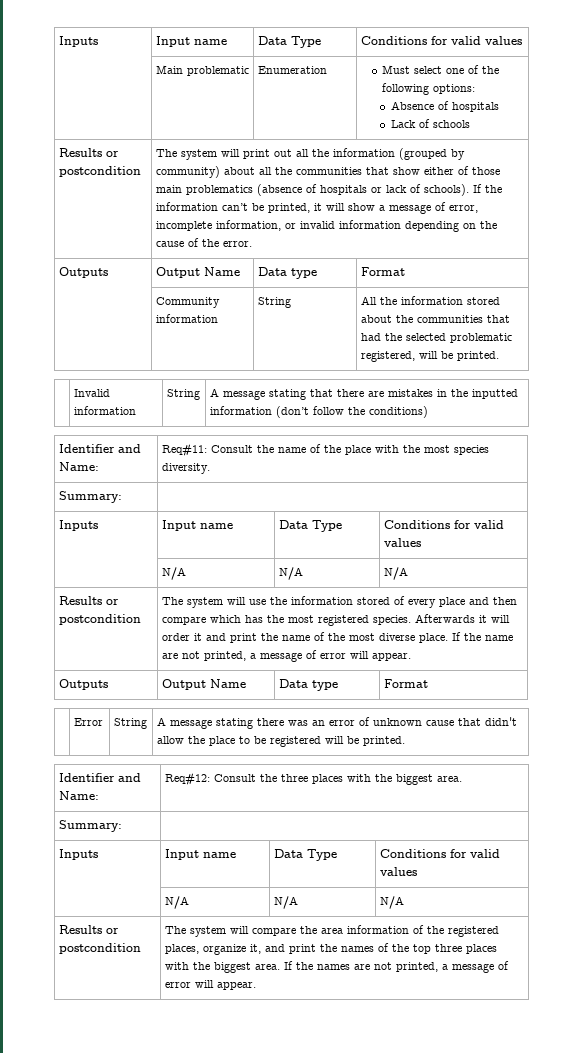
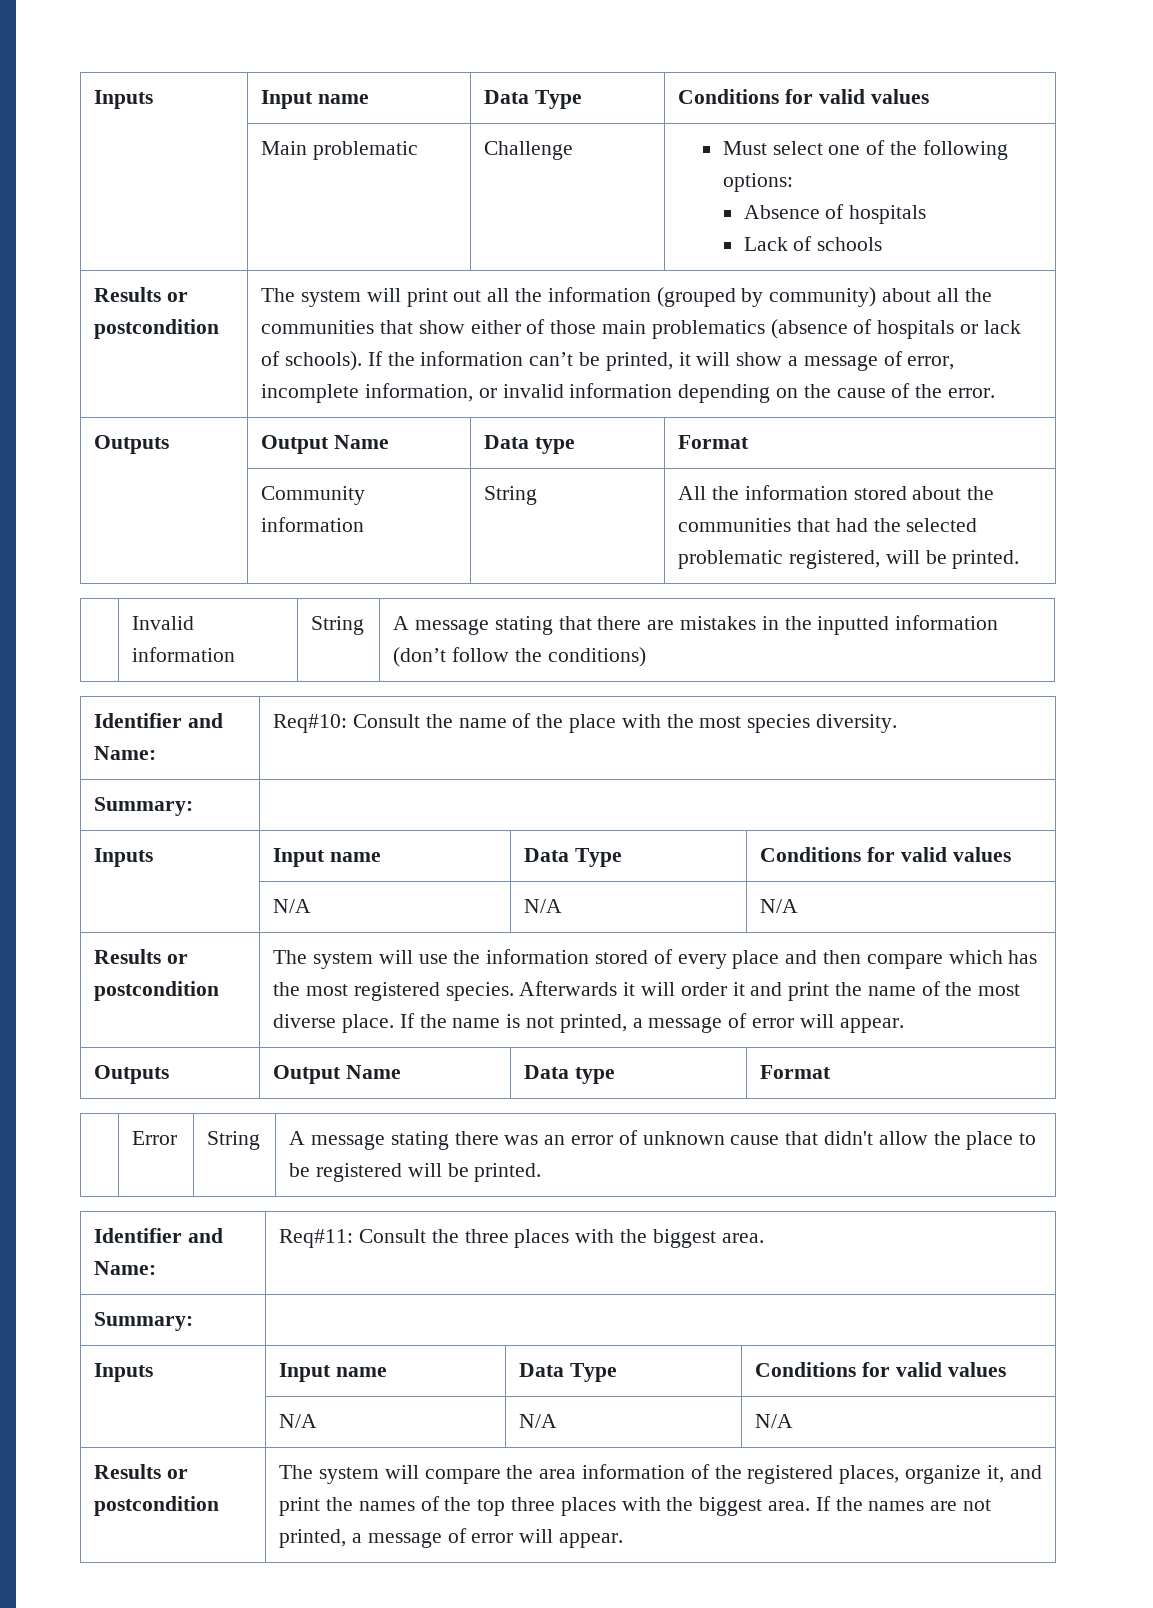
- | Main problematic | Enumeration | Must select one of the following options:
+ | Main problematic | Challenge | Must select one of the following options:
- Identifier and Name: | Req#11: Consult the name of the place with the most species diversity.
+ Identifier and Name: | Req#10: Consult the name of the place with the most species diversity.
- If the name are not printed, a message of error will appear.
+ If the name is not printed, a message of error will appear.
- Identifier and Name: | Req#12: Consult the three places with the biggest area.
+ Identifier and Name: | Req#11: Consult the three places with the biggest area.

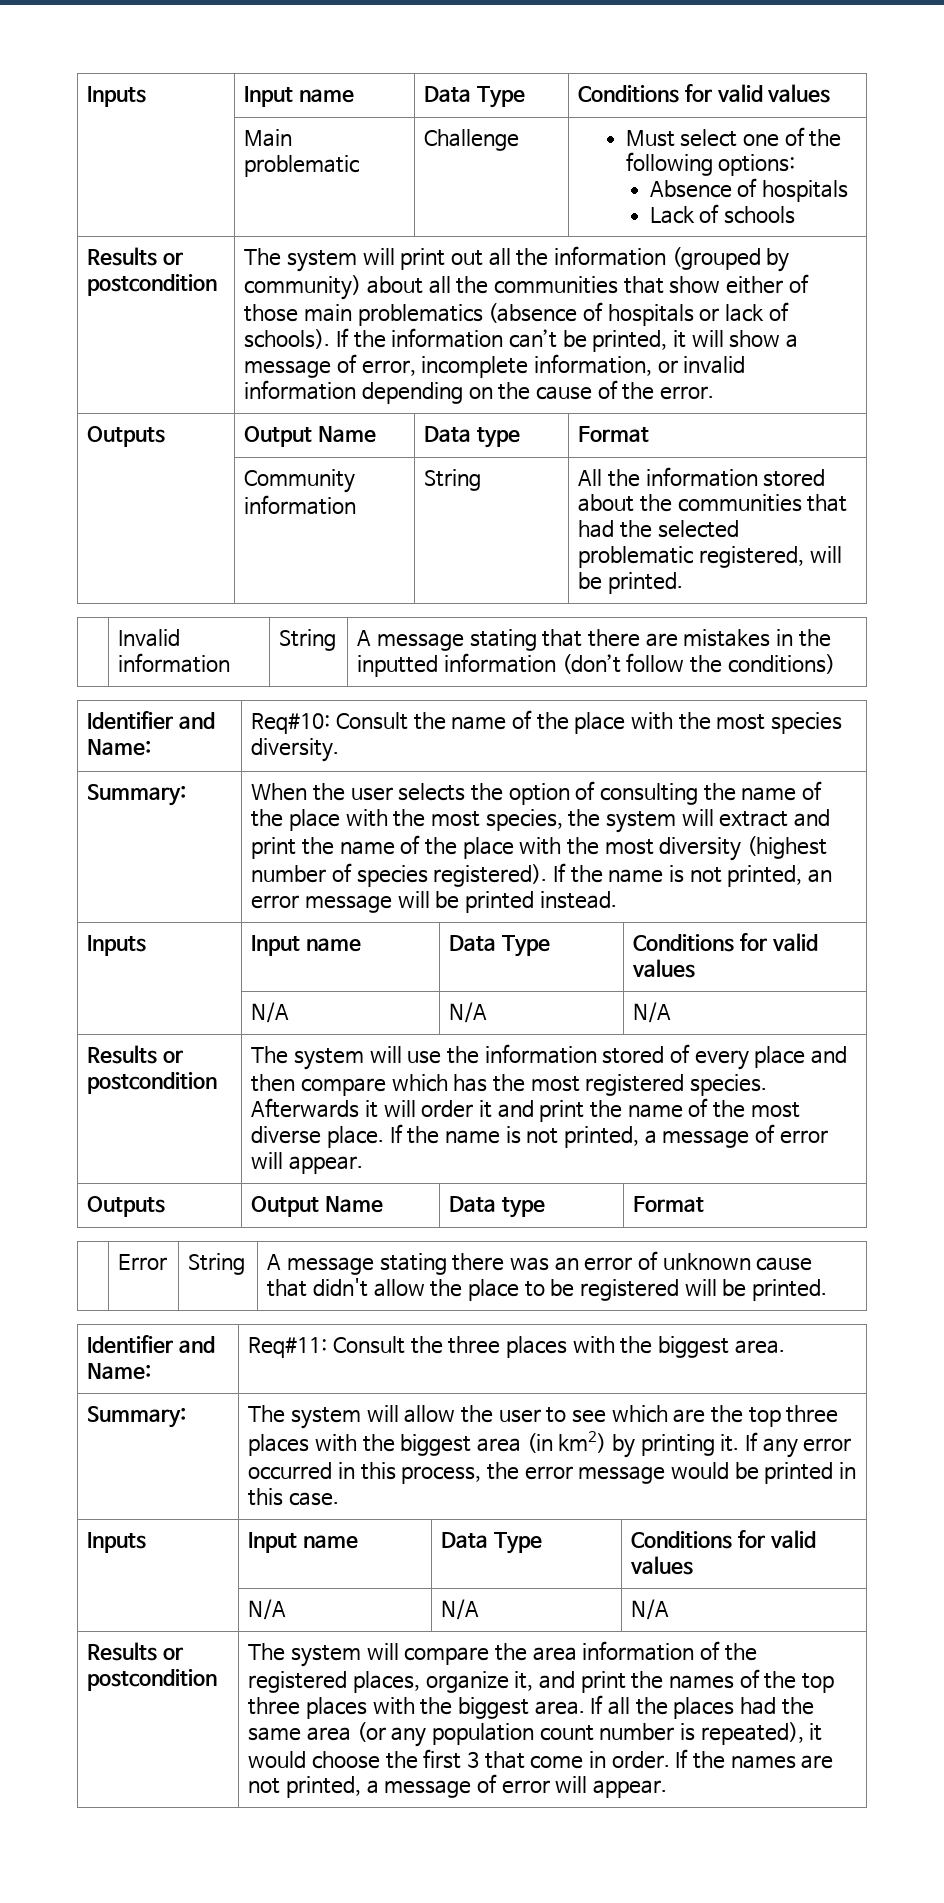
+ When the user selects the option of consulting the name of the place with the most species, the system will extract and print the name of the place with the most diversity (highest number of species registered). If the name is not printed, an error message will be printed instead.
  Identifier and Name: | Req#11: Consult the three places with the biggest area.
- Summary: |
+ Summary: | The system will allow the user to see which are the top three places with the biggest area (in km2) by printing it. If any error occurred in this process, the error message would be printed in this case.
- If the names are not printed, a message of error will appear.
+ If all the places had the same area (or any population count number is repeated), it would choose the first 3 that come in order. If the names are not printed, a message of error will appear.

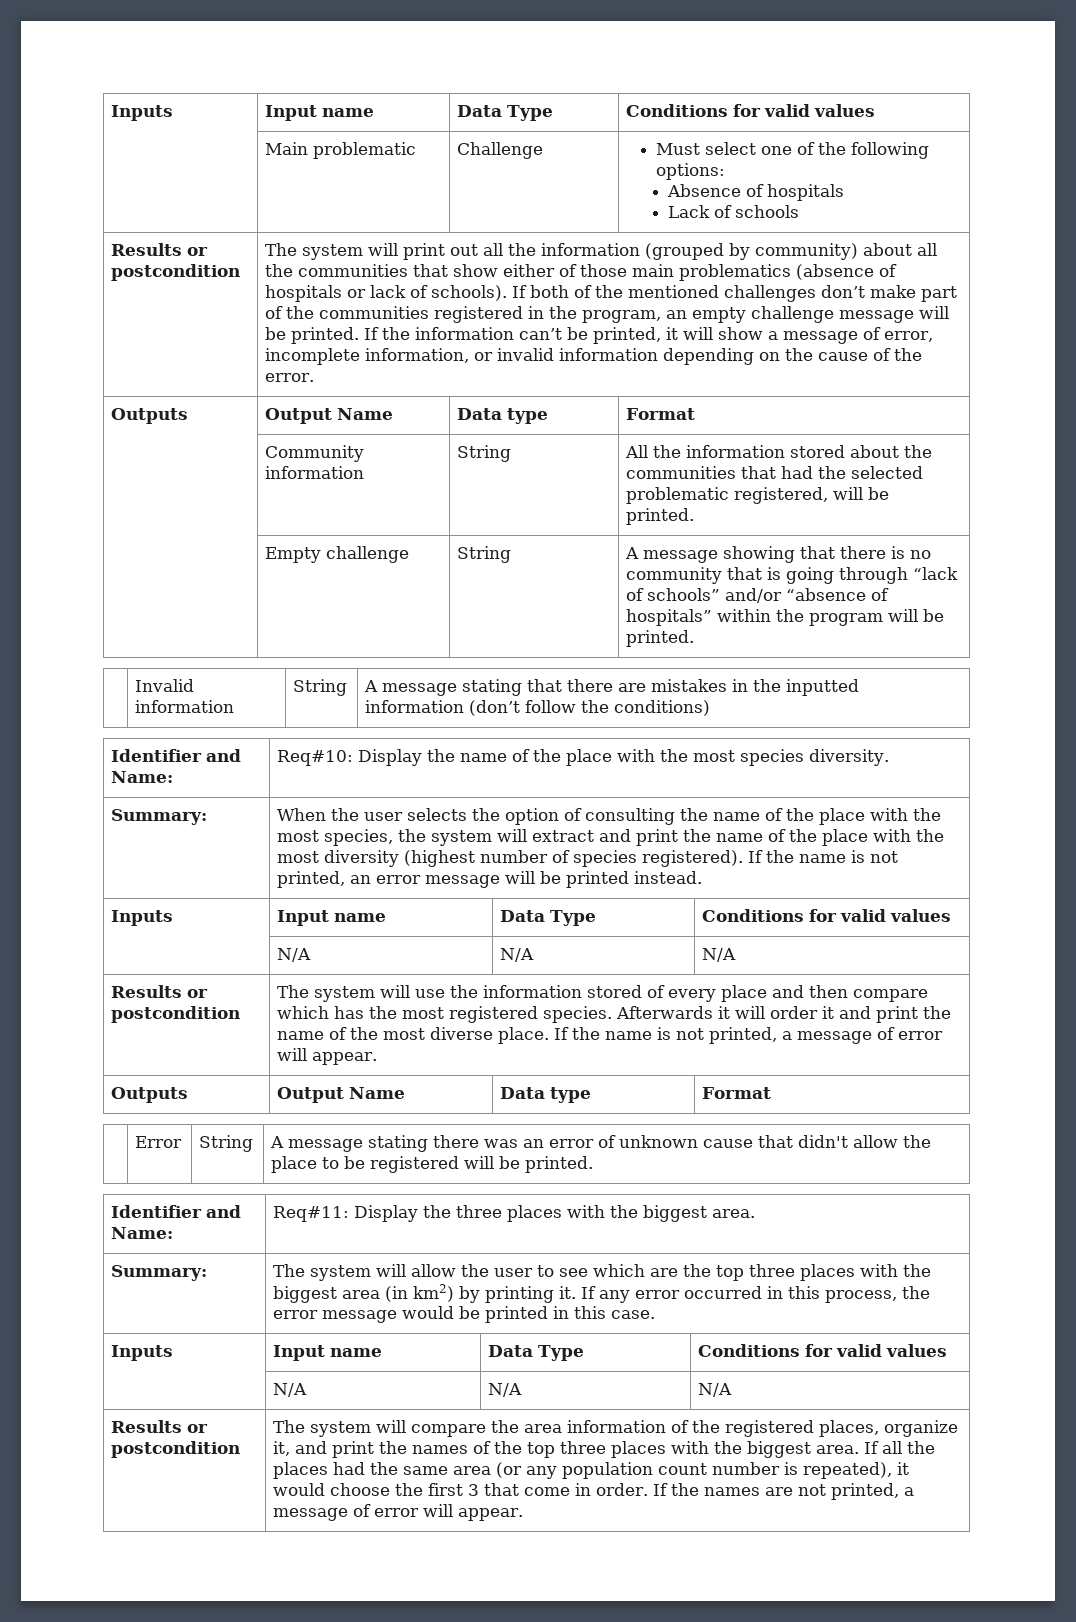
- If the information can’t be printed, it will show a message of error, incomplete information, or invalid information depending on the cause of the error.
+ If both of the mentioned challenges don’t make part of the communities registered in the program, an empty challenge message will be printed. If the information can’t be printed, it will show a message of error, incomplete information, or invalid information depending on the cause of the error.
+ | Empty challenge | String | A message showing that there is no community that is going through “lack of schools” and/or “absence of hospitals” within the program will be printed.
- Identifier and Name: | Req#10: Consult the name of the place with the most species diversity.
+ Identifier and Name: | Req#10: Display the name of the place with the most species diversity.
- Identifier and Name: | Req#11: Consult the three places with the biggest area.
+ Identifier and Name: | Req#11: Display the three places with the biggest area.

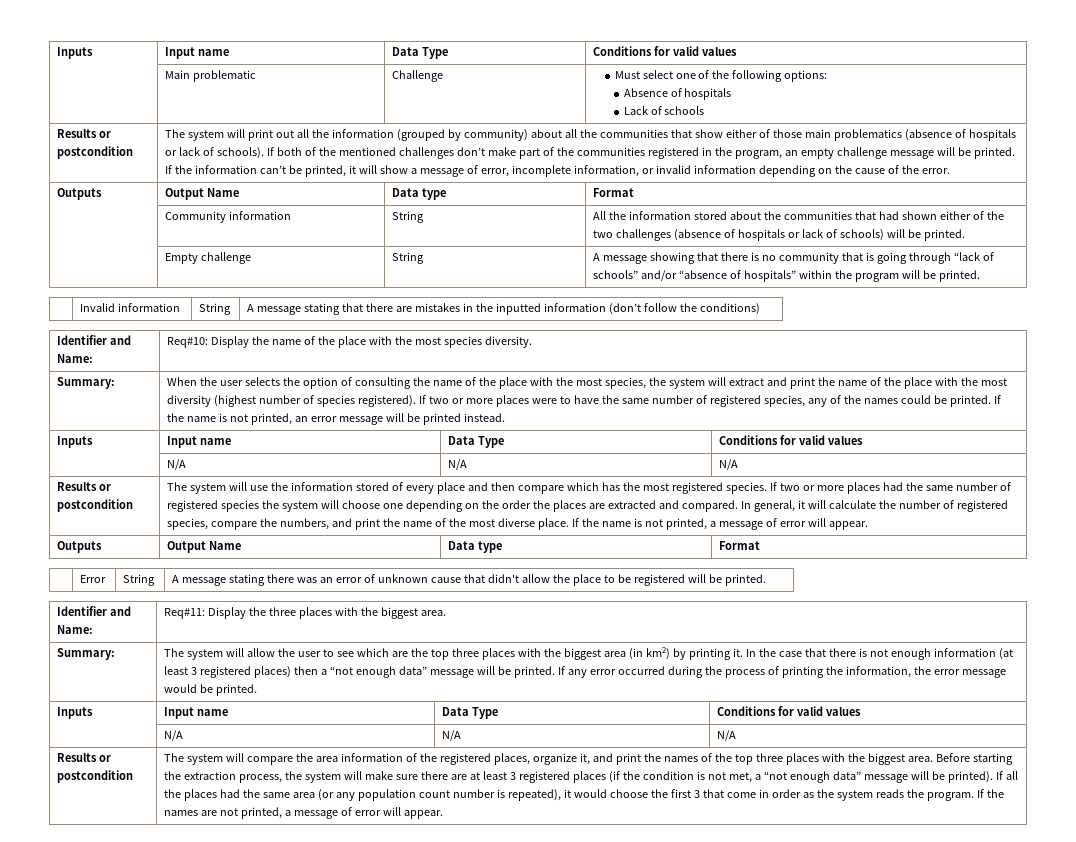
- | Community information | String | All the information stored about the communities that had the selected problematic registered, will be printed.
+ | Community information | String | All the information stored about the communities that had shown either of the two challenges (absence of hospitals or lack of schools) will be printed.
- If the name is not printed, an error message will be printed instead.
+ If two or more places were to have the same number of registered species, any of the names could be printed. If the name is not printed, an error message will be printed instead.
- Afterwards it will order it and print the name of the most diverse place.
+ If two or more places had the same number of registered species the system will choose one depending on the order the places are extracted and compared. In general, it will calculate the number of registered species, compare the numbers, and print the name of the most diverse place.
- If any error occurred in this process, the error message would be printed in this case.
+ In the case that there is not enough information (at least 3 registered places) then a “not enough data” message will be printed. If any error occurred during the process of printing the information, the error message would be printed.
+ Before starting the extraction process, the system will make sure there are at least 3 registered places (if the condition is not met, a “not enough data” message will be printed).
- If all the places had the same area (or any population count number is repeated), it would choose the first 3 that come in order.
+ If all the places had the same area (or any population count number is repeated), it would choose the first 3 that come in order as the system reads the program.

